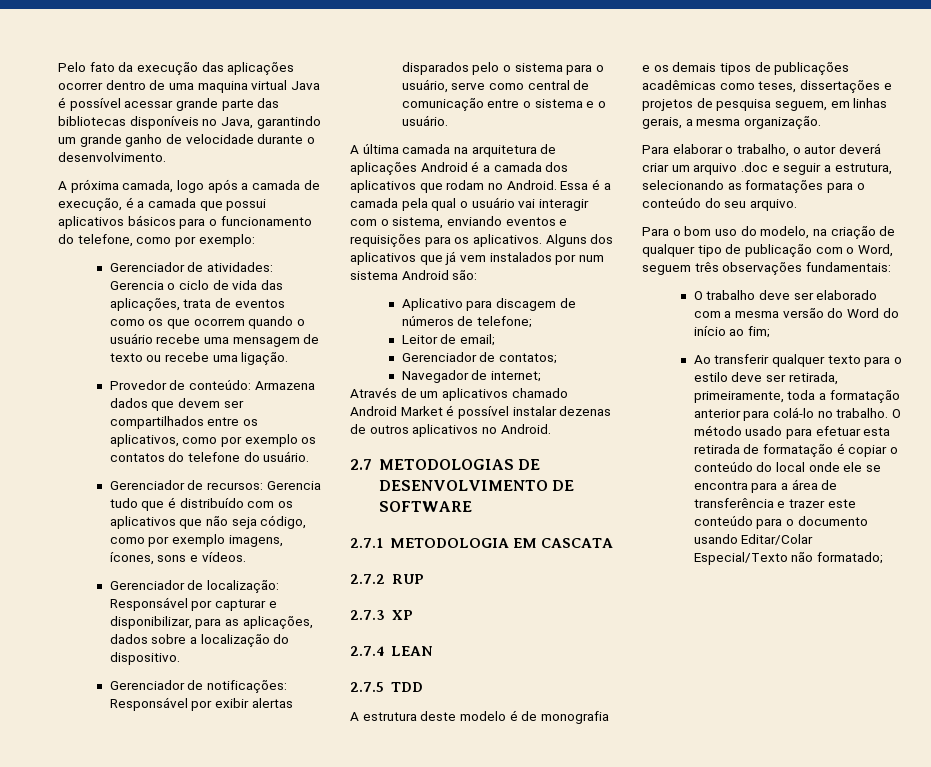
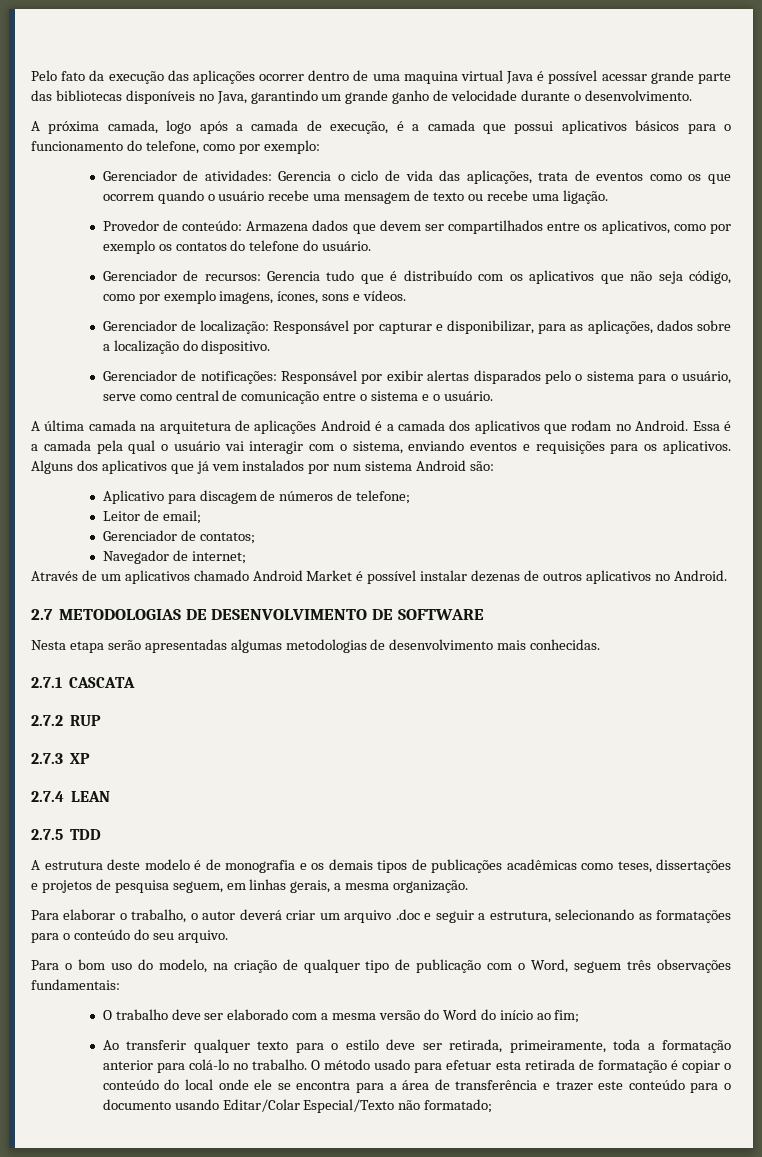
+ Nesta etapa serão apresentadas algumas metodologias de desenvolvimento mais conhecidas.
- 2.7.1 METODOLOGIA EM CASCATA
+ 2.7.1 CASCATA

